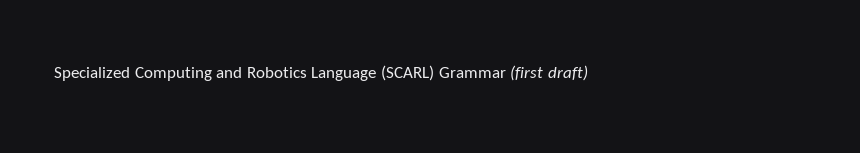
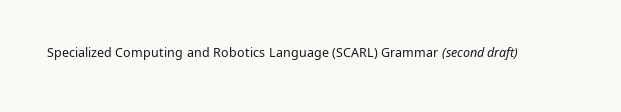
- Specialized Computing and Robotics Language (SCARL) Grammar (first draft)
+ Specialized Computing and Robotics Language (SCARL) Grammar (second draft)

